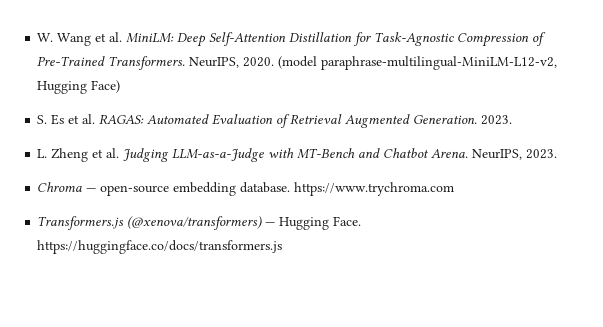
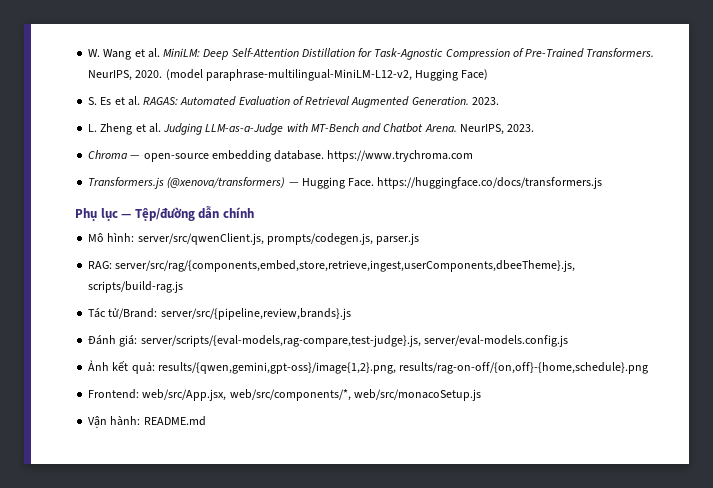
+ Phụ lục — Tệp/đường dẫn chính
+ Mô hình: server/src/qwenClient.js, prompts/codegen.js, parser.js
+ RAG: server/src/rag/{components,embed,store,retrieve,ingest,userComponents,dbeeTheme}.js, scripts/build-rag.js
+ Tác tử/Brand: server/src/{pipeline,review,brands}.js
+ Đánh giá: server/scripts/{eval-models,rag-compare,test-judge}.js, server/eval-models.config.js
+ Ảnh kết quả: results/{qwen,gemini,gpt-oss}/image{1,2}.png, results/rag-on-off/{on,off}-{home,schedule}.png
+ Frontend: web/src/App.jsx, web/src/components/*, web/src/monacoSetup.js
+ Vận hành: README.md

